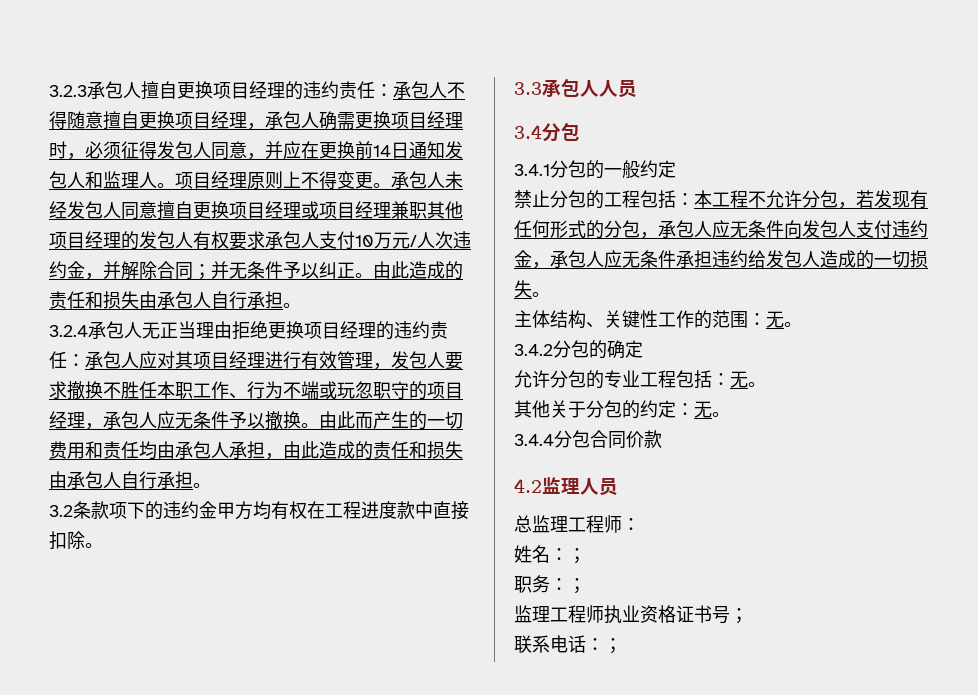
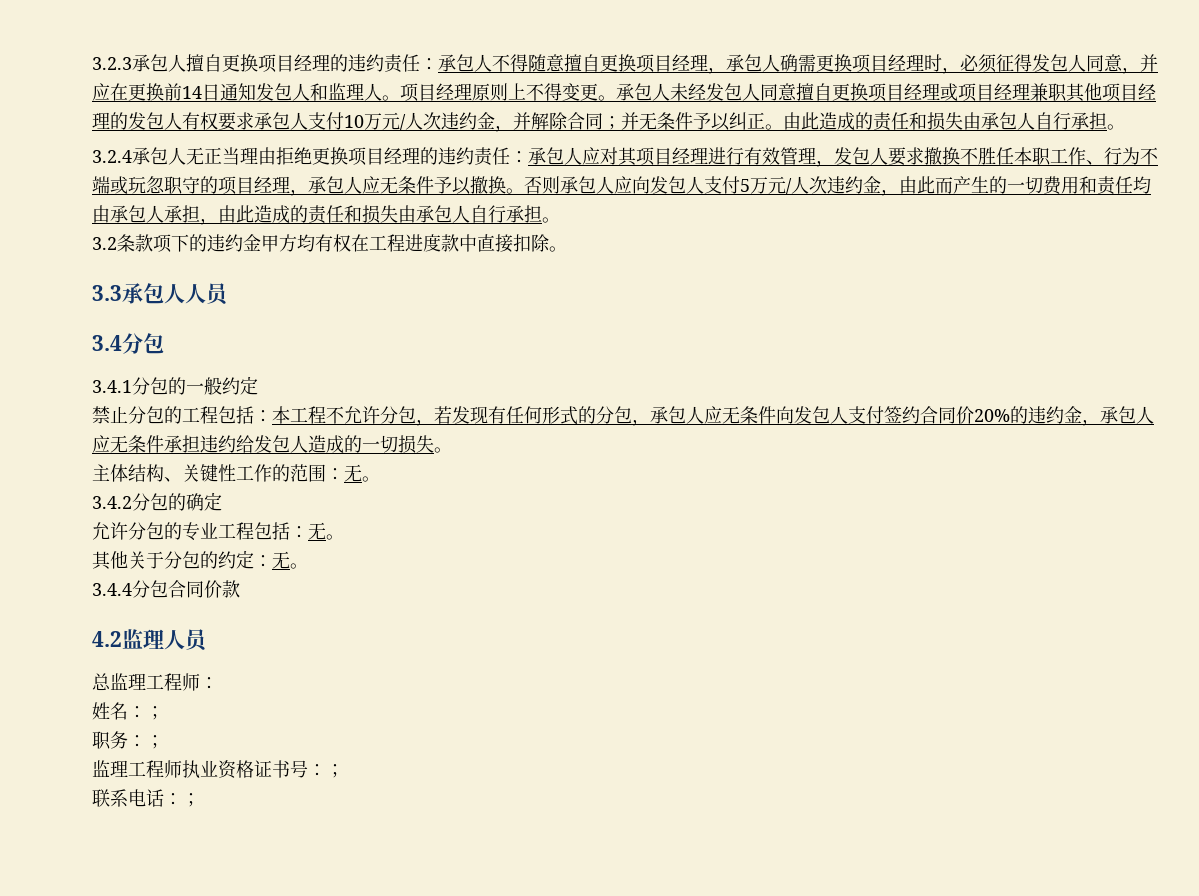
- 由此而产生的一切费用和责任均由承包人承担，由此造成的责任和损失由承包人自行承担。
+ 否则承包人应向发包人支付5万元/人次违约金，由此而产生的一切费用和责任均由承包人承担，由此造成的责任和损失由承包人自行承担。
- 禁止分包的工程包括：本工程不允许分包，若发现有任何形式的分包，承包人应无条件向发包人支付违约金，承包人应无条件承担违约给发包人造成的一切损失。
+ 禁止分包的工程包括：本工程不允许分包，若发现有任何形式的分包，承包人应无条件向发包人支付签约合同价20%的违约金，承包人应无条件承担违约给发包人造成的一切损失。
- 监理工程师执业资格证书号；
+ 监理工程师执业资格证书号：；

